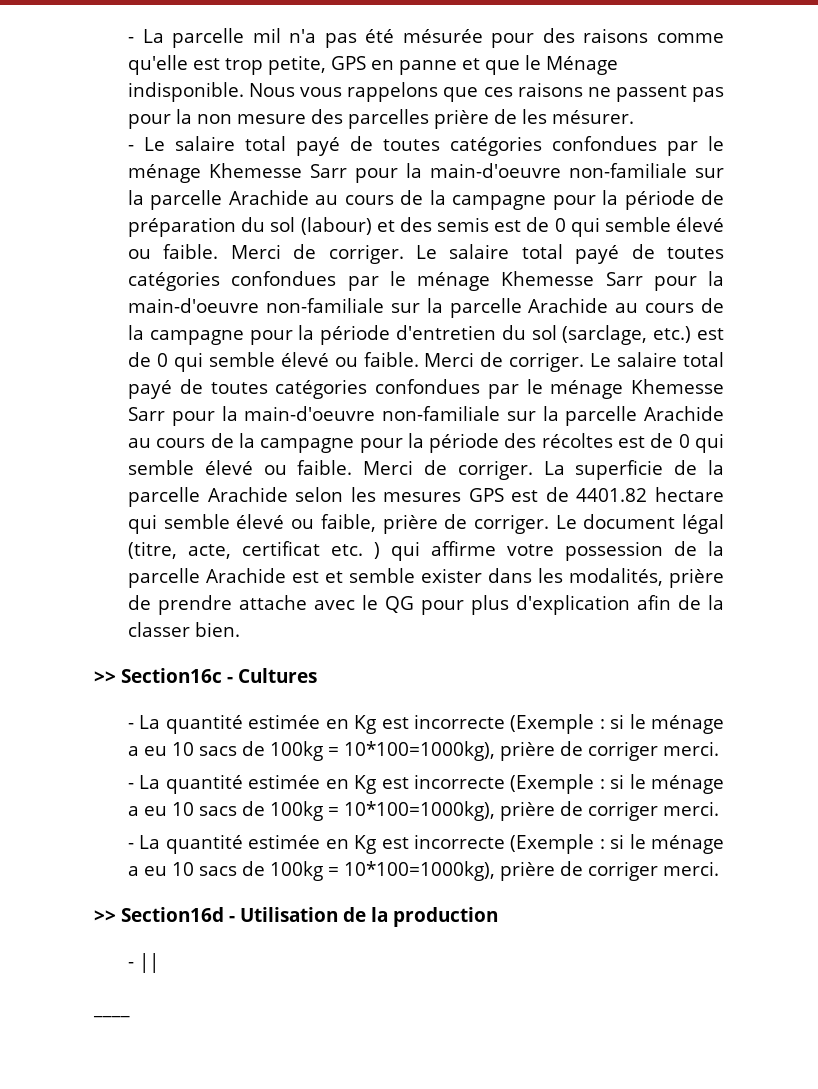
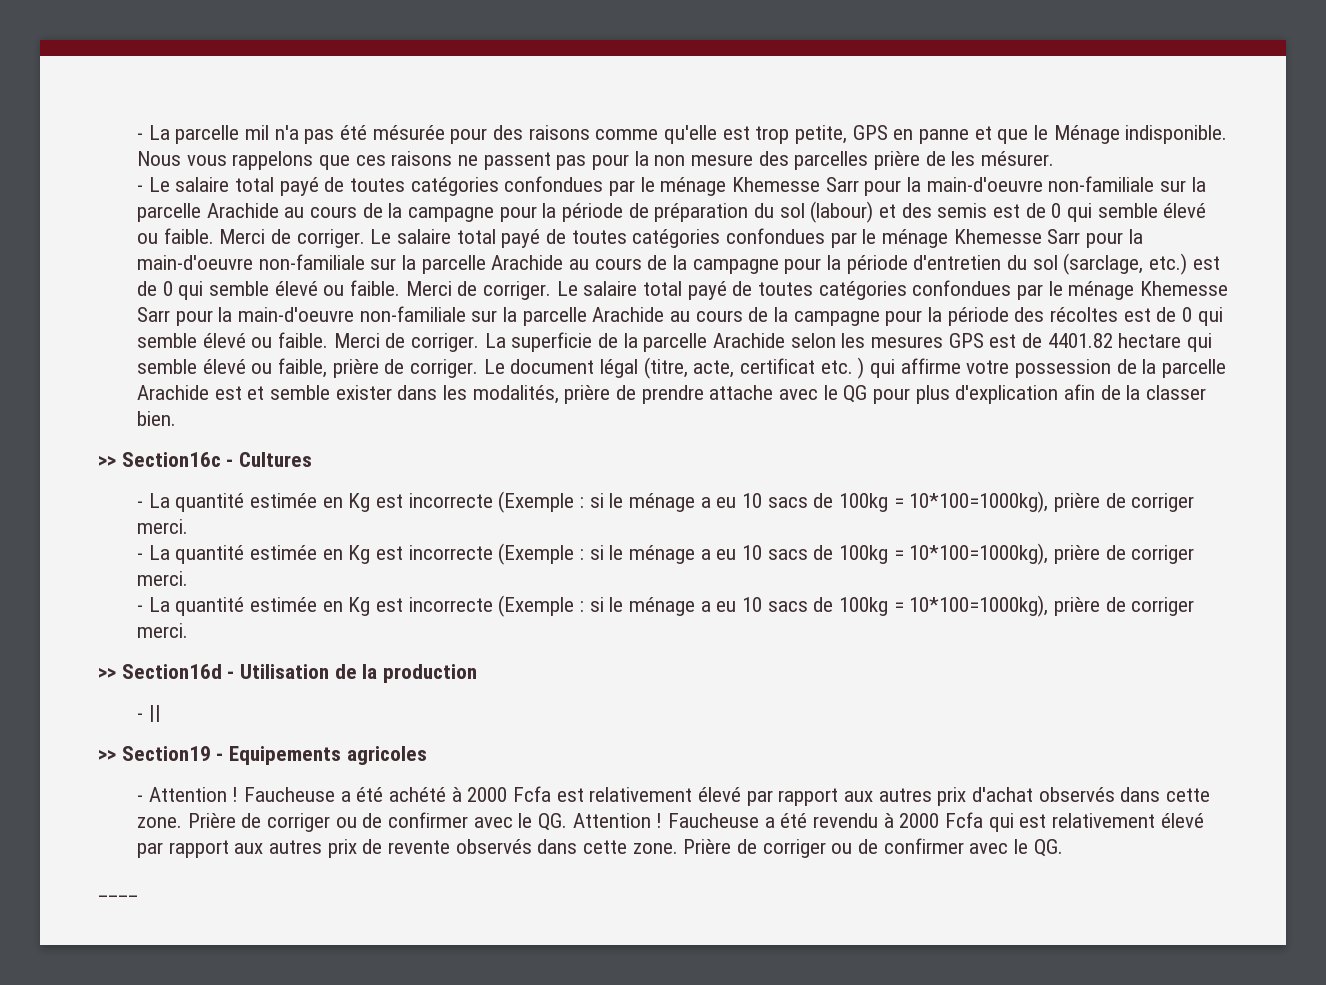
+ >> Section19 - Equipements agricoles
+ - Attention ! Faucheuse a été achété à 2000 Fcfa est relativement élevé par rapport aux autres prix d'achat observés dans cette zone. Prière de corriger ou de confirmer avec le QG. Attention ! Faucheuse a été revendu à 2000 Fcfa qui est relativement élevé par rapport aux autres prix de revente observés dans cette zone. Prière de corriger ou de confirmer avec le QG.

